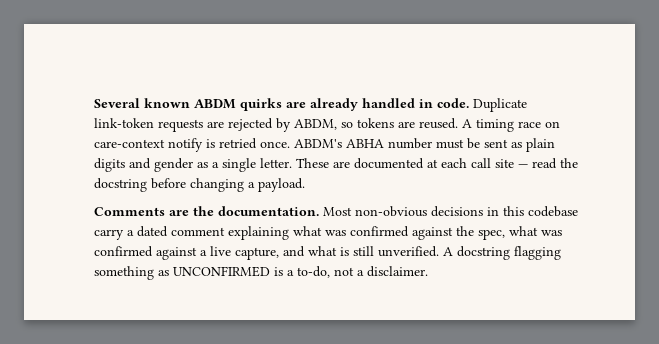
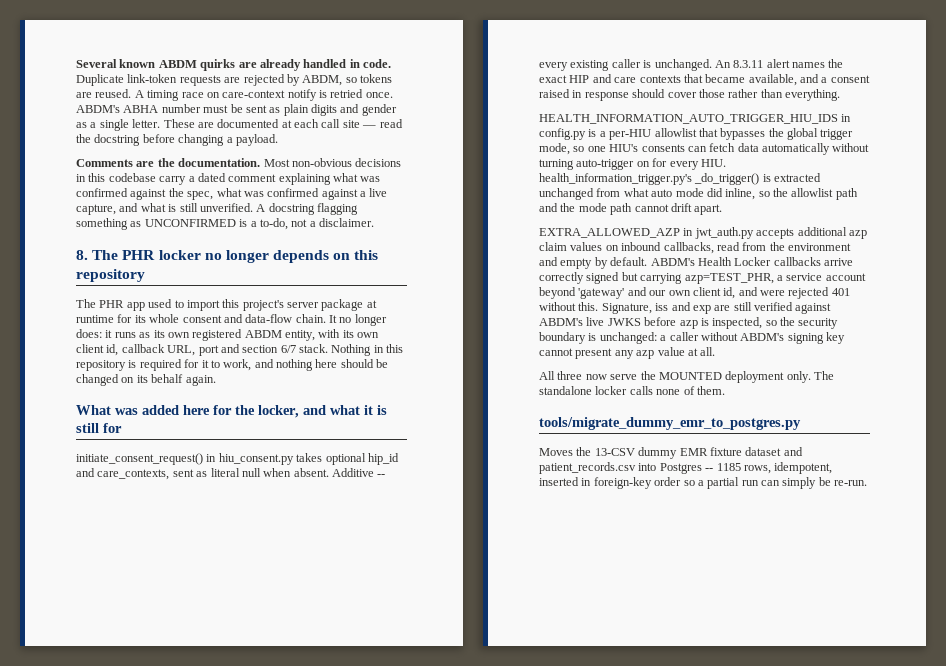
+ 8. The PHR locker no longer depends on this repository
+ The PHR app used to import this project's server package at runtime for its whole consent and data-flow chain. It no longer does: it runs as its own registered ABDM entity, with its own client id, callback URL, port and section 6/7 stack. Nothing in this repository is required for it to work, and nothing here should be changed on its behalf again.
+ What was added here for the locker, and what it is still for
+ initiate_consent_request() in hiu_consent.py takes optional hip_id and care_contexts, sent as literal null when absent. Additive -- every existing caller is unchanged. An 8.3.11 alert names the exact HIP and care contexts that became available, and a consent raised in response should cover those rather than everything.
+ HEALTH_INFORMATION_AUTO_TRIGGER_HIU_IDS in config.py is a per-HIU allowlist that bypasses the global trigger mode, so one HIU's consents can fetch data automatically without turning auto-trigger on for every HIU. health_information_trigger.py's _do_trigger() is extracted unchanged from what auto mode did inline, so the allowlist path and the mode path cannot drift apart.
+ EXTRA_ALLOWED_AZP in jwt_auth.py accepts additional azp claim values on inbound callbacks, read from the environment and empty by default. ABDM's Health Locker callbacks arrive correctly signed but carrying azp=TEST_PHR, a service account beyond 'gateway' and our own client id, and were rejected 401 without this. Signature, iss and exp are still verified against ABDM's live JWKS before azp is inspected, so the security boundary is unchanged: a caller without ABDM's signing key cannot present any azp value at all.
+ All three now serve the MOUNTED deployment only. The standalone locker calls none of them.
+ tools/migrate_dummy_emr_to_postgres.py
+ Moves the 13-CSV dummy EMR fixture dataset and patient_records.csv into Postgres -- 1185 rows, idempotent, inserted in foreign-key order so a partial run can simply be re-run.

